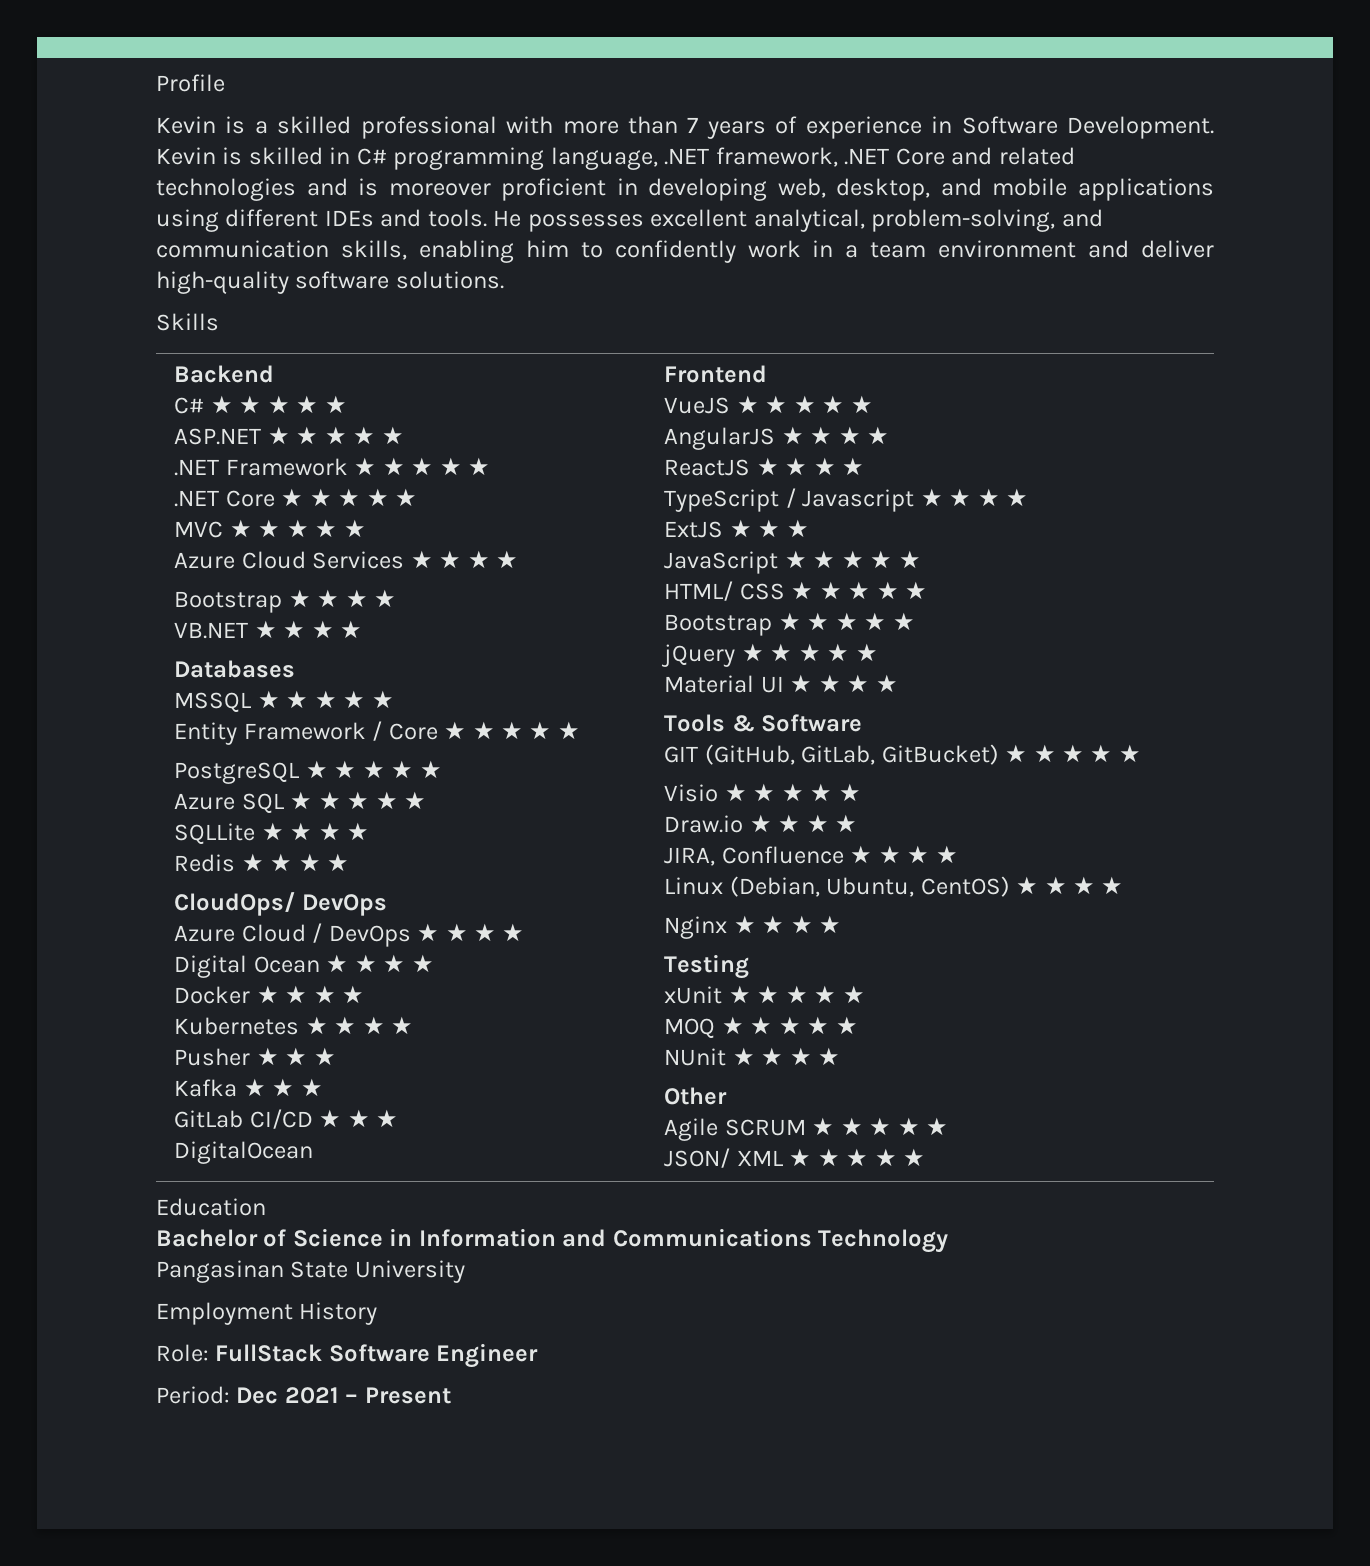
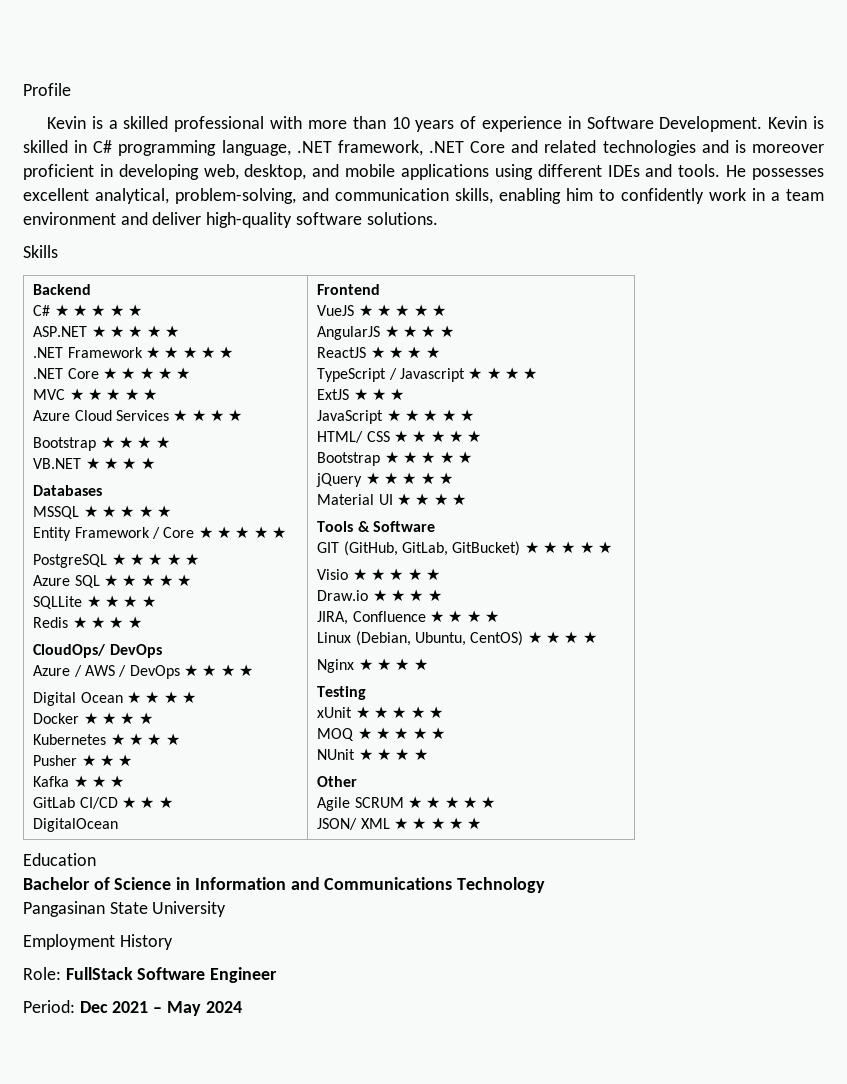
- Kevin is a skilled professional with more than 7 years of experience in Software Development.
+ Kevin is a skilled professional with more than 10 years of experience in Software Development.
- Azure Cloud / DevOps ★ ★ ★ ★
+ Azure / AWS / DevOps ★ ★ ★ ★
- Period: Dec 2021 – Present
+ Period: Dec 2021 – May 2024

